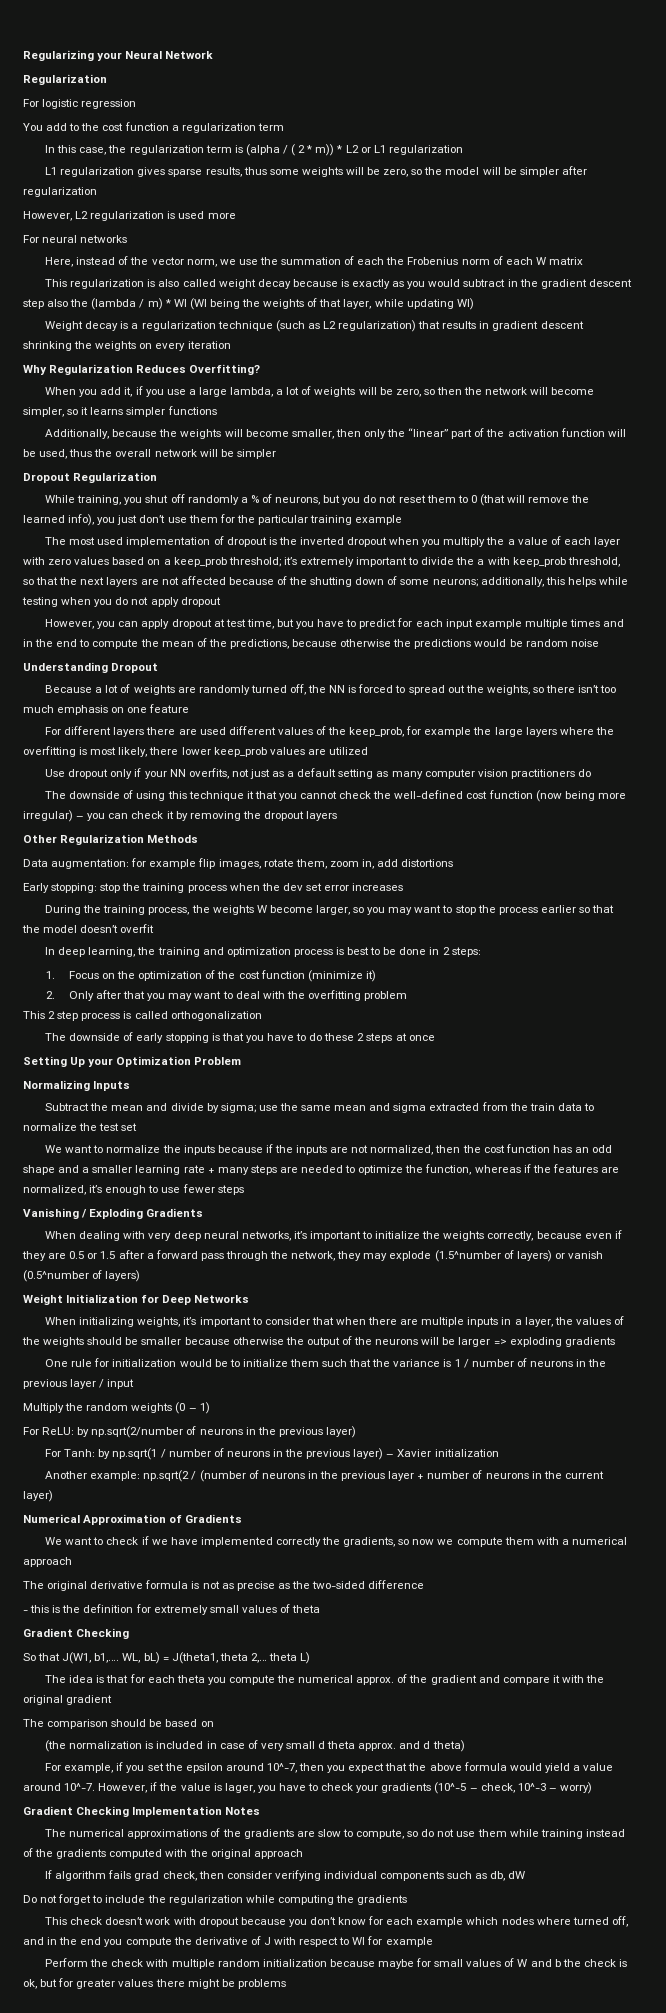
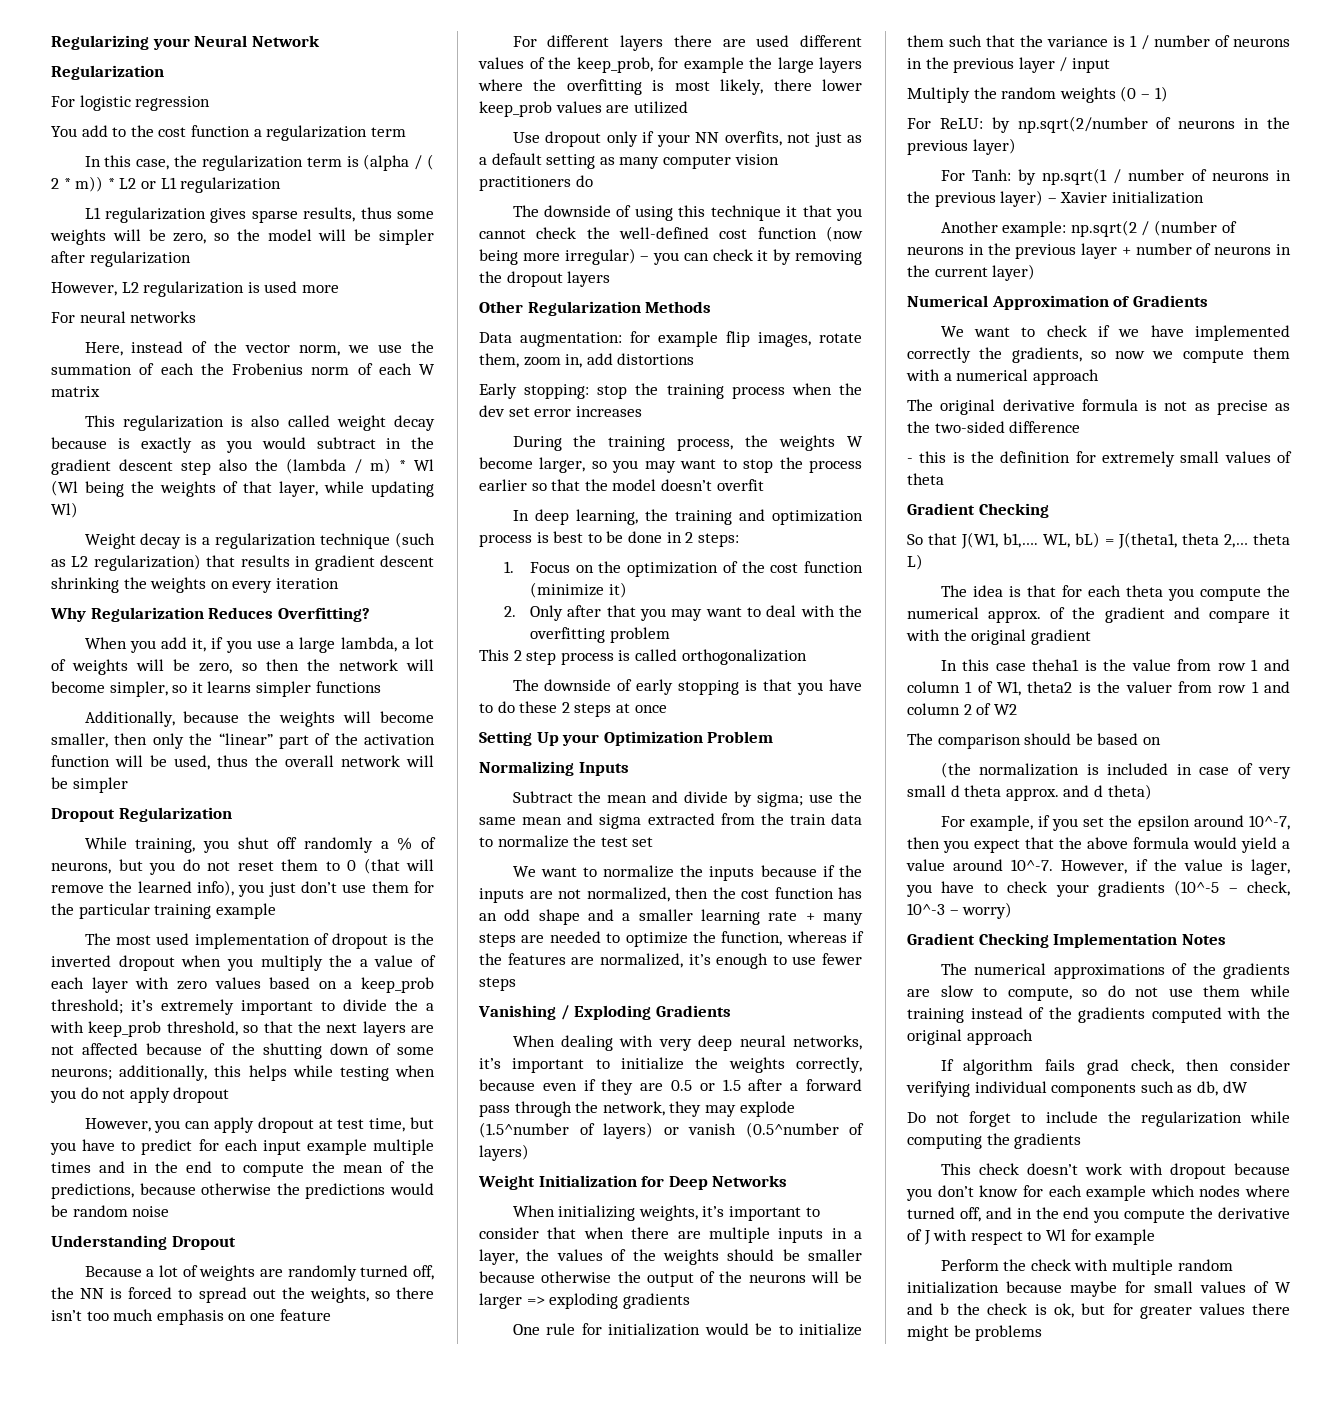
+ In this case theha1 is the value from row 1 and column 1 of W1, theta2 is the valuer from row 1 and column 2 of W2

